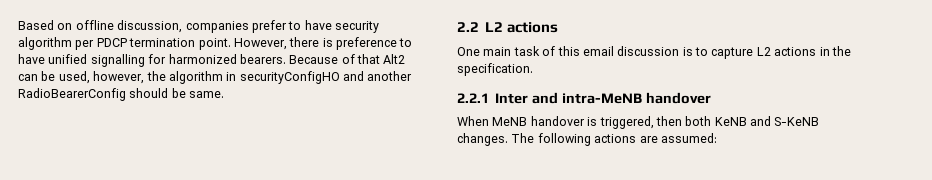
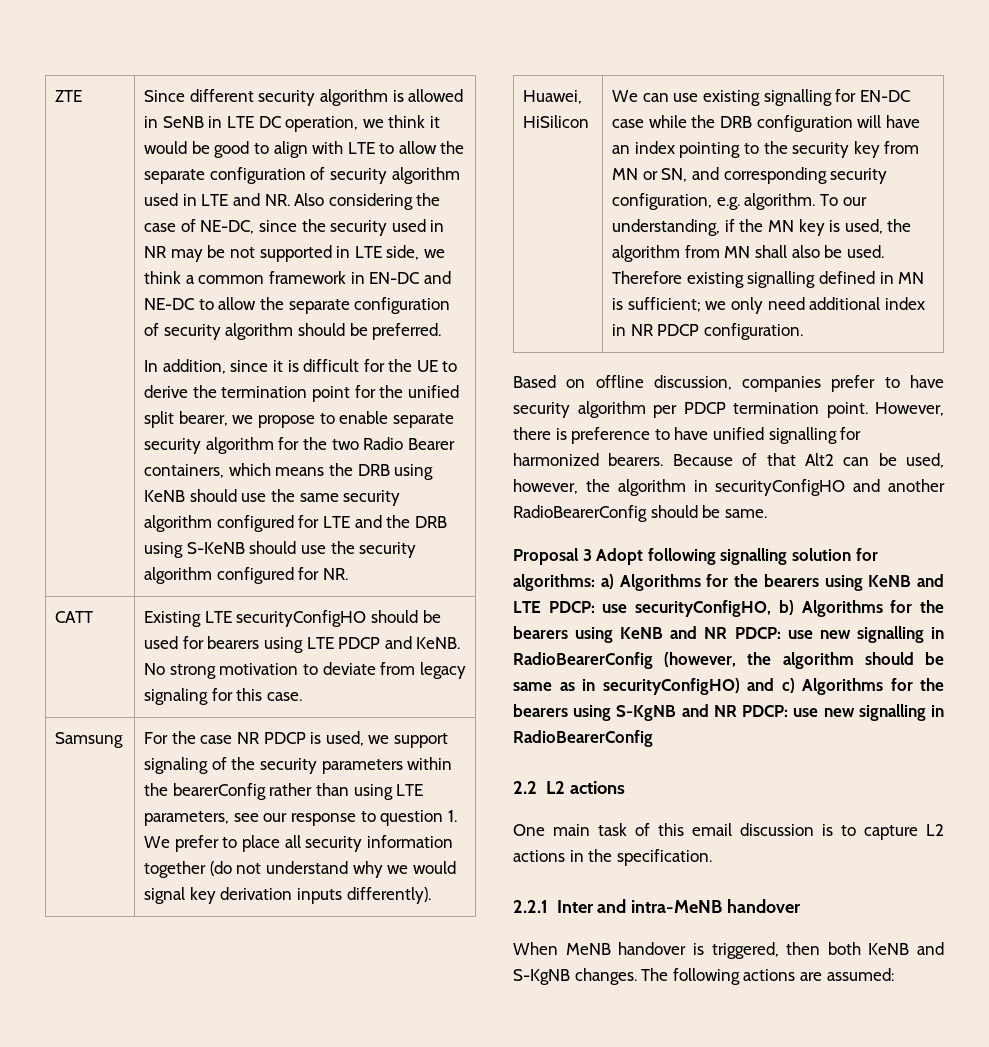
+ ZTE | Since different security algorithm is allowed in SeNB in LTE DC operation, we think it would be good to align with LTE to allow the separate configuration of security algorithm used in LTE and NR. Also considering the case of NE-DC, since the security used in NR may be not supported in LTE side, we think a common framework in EN-DC and NE-DC to allow the separate configuration of security algorithm should be preferred.
+ In addition, since it is difficult for the UE to derive the termination point for the unified split bearer, we propose to enable separate security algorithm for the two Radio Bearer containers, which means the DRB using KeNB should use the same security algorithm configured for LTE and the DRB using S-KeNB should use the security algorithm configured for NR.
+ CATT | Existing LTE securityConfigHO should be used for bearers using LTE PDCP and KeNB. No strong motivation to deviate from legacy signaling for this case.
+ Samsung | For the case NR PDCP is used, we support signaling of the security parameters within the bearerConfig rather than using LTE parameters, see our response to question 1. We prefer to place all security information together (do not understand why we would signal key derivation inputs differently).
+ Huawei, HiSilicon | We can use existing signalling for EN-DC case while the DRB configuration will have an index pointing to the security key from MN or SN, and corresponding security configuration, e.g. algorithm. To our understanding, if the MN key is used, the algorithm from MN shall also be used. Therefore existing signalling defined in MN is sufficient; we only need additional index in NR PDCP configuration.
+ Proposal 3 Adopt following signalling solution for algorithms: a) Algorithms for the bearers using KeNB and LTE PDCP: use securityConfigHO, b) Algorithms for the bearers using KeNB and NR PDCP: use new signalling in RadioBearerConfig (however, the algorithm should be same as in securityConfigHO) and c) Algorithms for the bearers using S-KgNB and NR PDCP: use new signalling in RadioBearerConfig
- When MeNB handover is triggered, then both KeNB and S-KeNB changes.
+ When MeNB handover is triggered, then both KeNB and S-KgNB changes.

